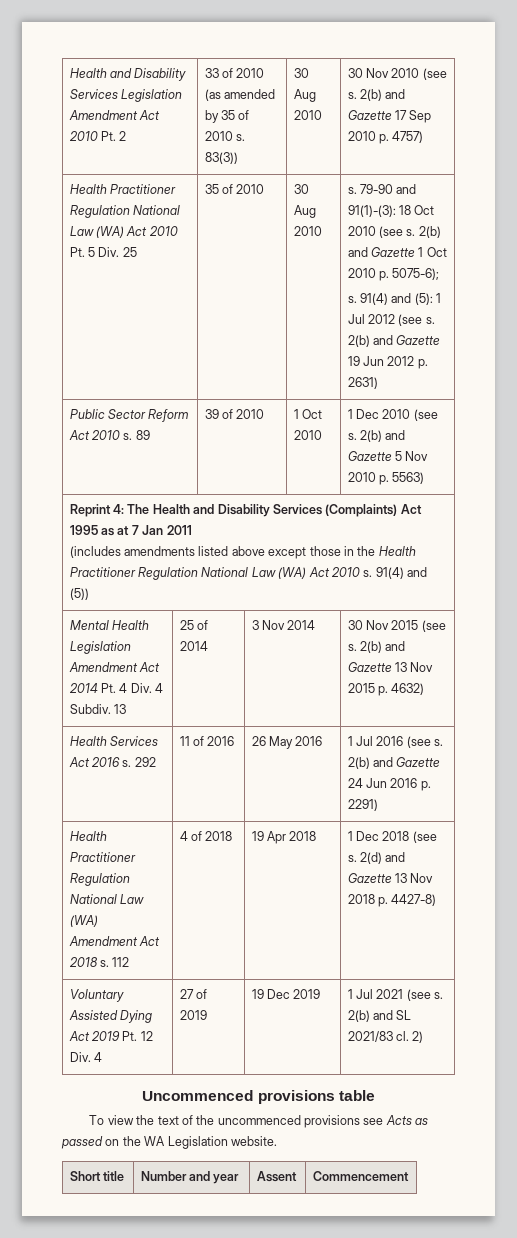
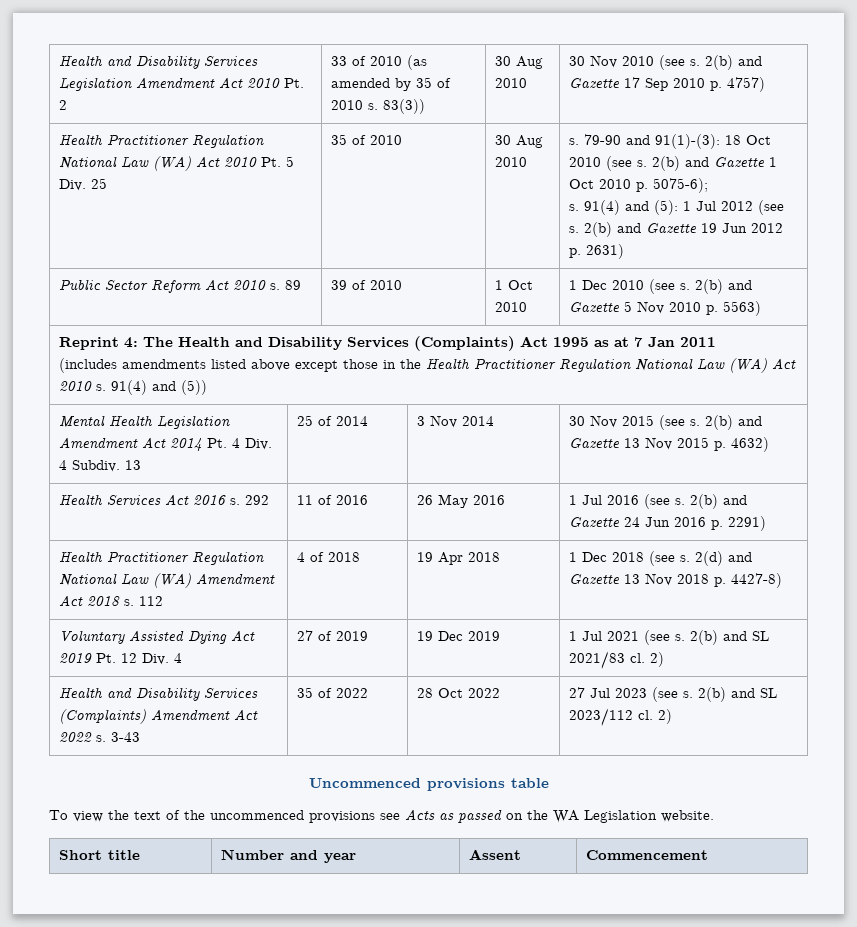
+ Health and Disability Services (Complaints) Amendment Act 2022 s. 3-43 | 35 of 2022 | 28 Oct 2022 | 27 Jul 2023 (see s. 2(b) and SL 2023/112 cl. 2)

